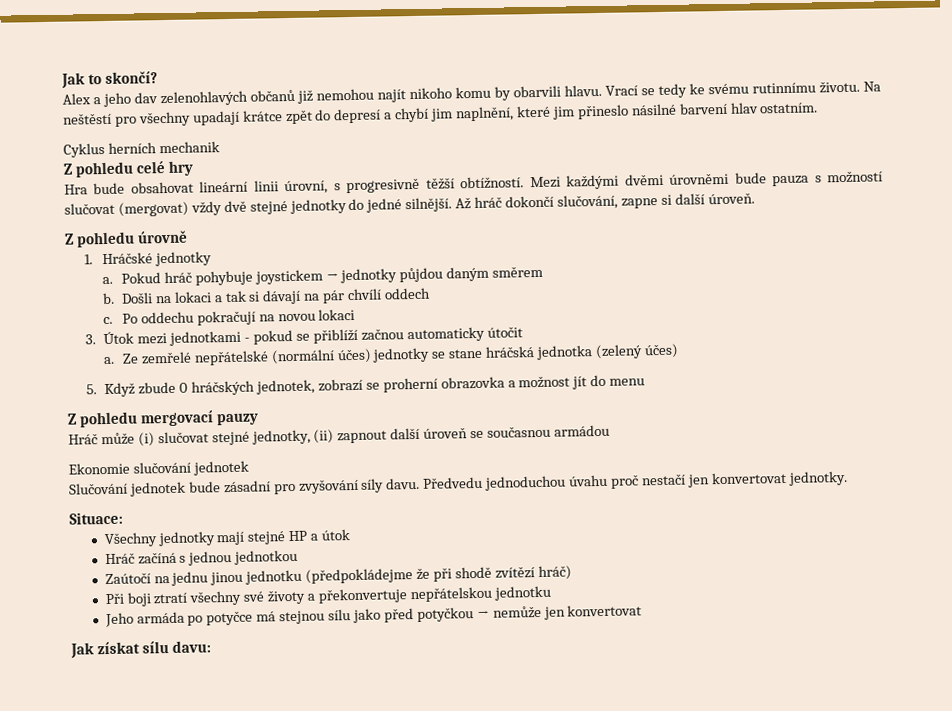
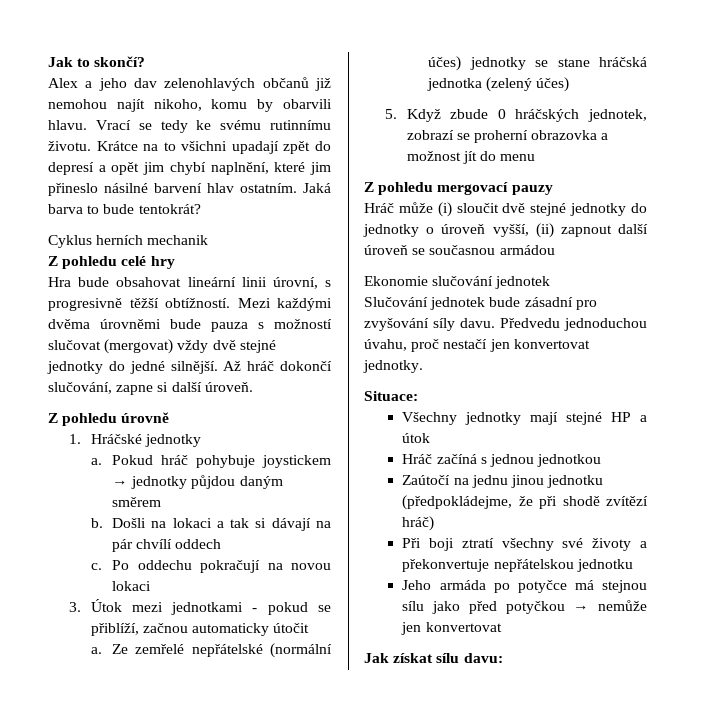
- Alex a jeho dav zelenohlavých občanů již nemohou najít nikoho komu by obarvili hlavu.
+ Alex a jeho dav zelenohlavých občanů již nemohou najít nikoho, komu by obarvili hlavu.
- Na neštěstí pro všechny upadají krátce zpět do depresí a chybí jim naplnění, které jim přineslo násilné barvení hlav ostatním.
+ Krátce na to všichni upadají zpět do depresí a opět jim chybí naplnění, které jim přineslo násilné barvení hlav ostatním. Jaká barva to bude tentokrát?
- Mezi každými dvěmi úrovněmi bude pauza s možností slučovat (mergovat) vždy dvě stejné jednotky do jedné silnější.
+ Mezi každými dvěma úrovněmi bude pauza s možností slučovat (mergovat) vždy dvě stejné jednotky do jedné silnější.
- 3. Útok mezi jednotkami - pokud se přiblíží začnou automaticky útočit
+ 3. Útok mezi jednotkami - pokud se přiblíží, začnou automaticky útočit
- Hráč může (i) slučovat stejné jednotky, (ii) zapnout další úroveň se současnou armádou
+ Hráč může (i) sloučit dvě stejné jednotky do jednotky o úroveň vyšší, (ii) zapnout další úroveň se současnou armádou
- Předvedu jednoduchou úvahu proč nestačí jen konvertovat jednotky.
+ Předvedu jednoduchou úvahu, proč nestačí jen konvertovat jednotky.
- Zaútočí na jednu jinou jednotku (předpokládejme že při shodě zvítězí hráč)
+ Zaútočí na jednu jinou jednotku (předpokládejme, že při shodě zvítězí hráč)

